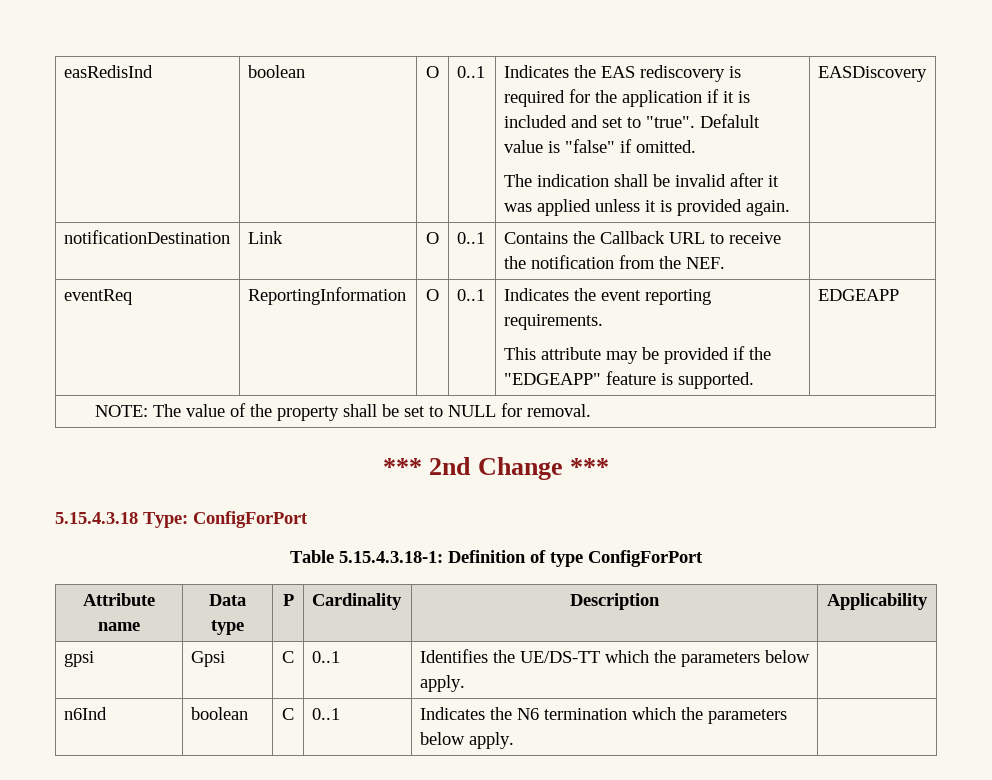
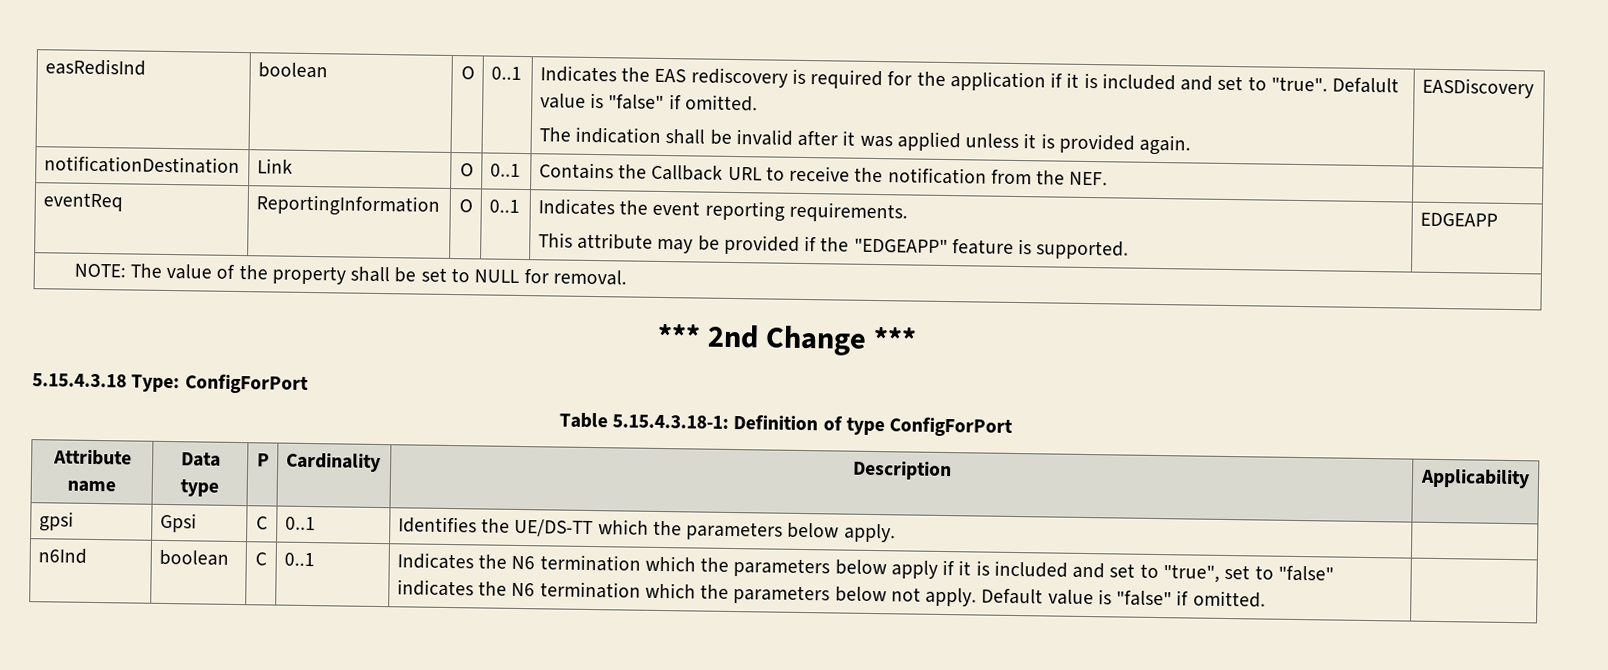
- n6Ind | boolean | C | 0..1 | Indicates the N6 termination which the parameters below apply. |
+ n6Ind | boolean | C | 0..1 | Indicates the N6 termination which the parameters below apply if it is included and set to "true", set to "false" indicates the N6 termination which the parameters below not apply. Default value is "false" if omitted. |

